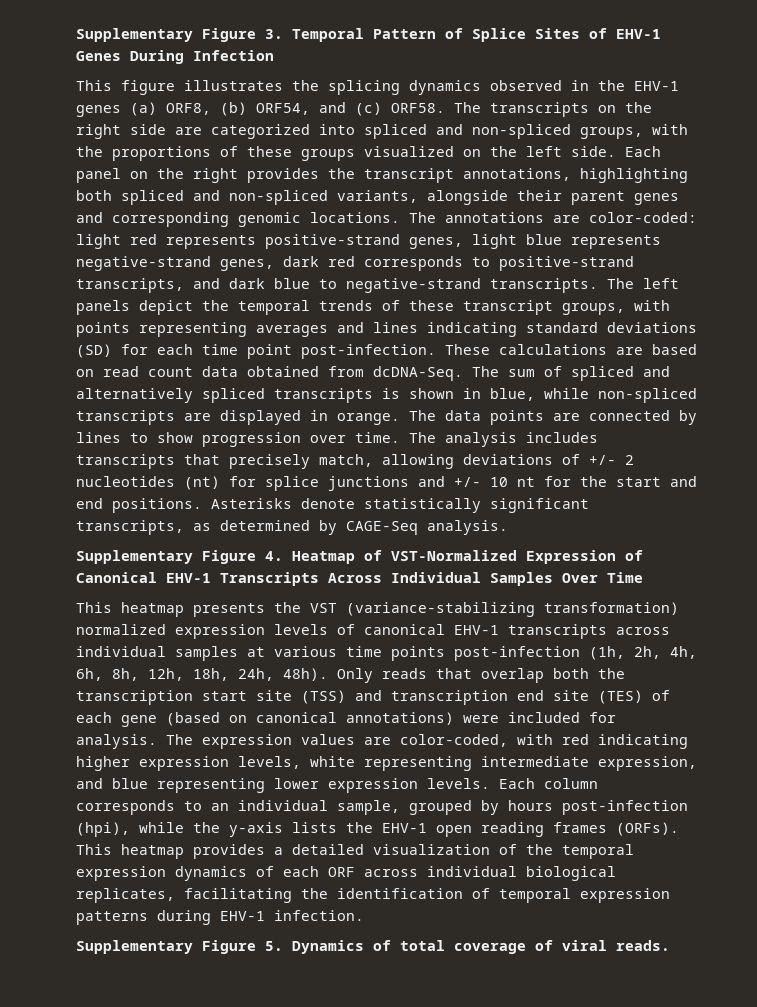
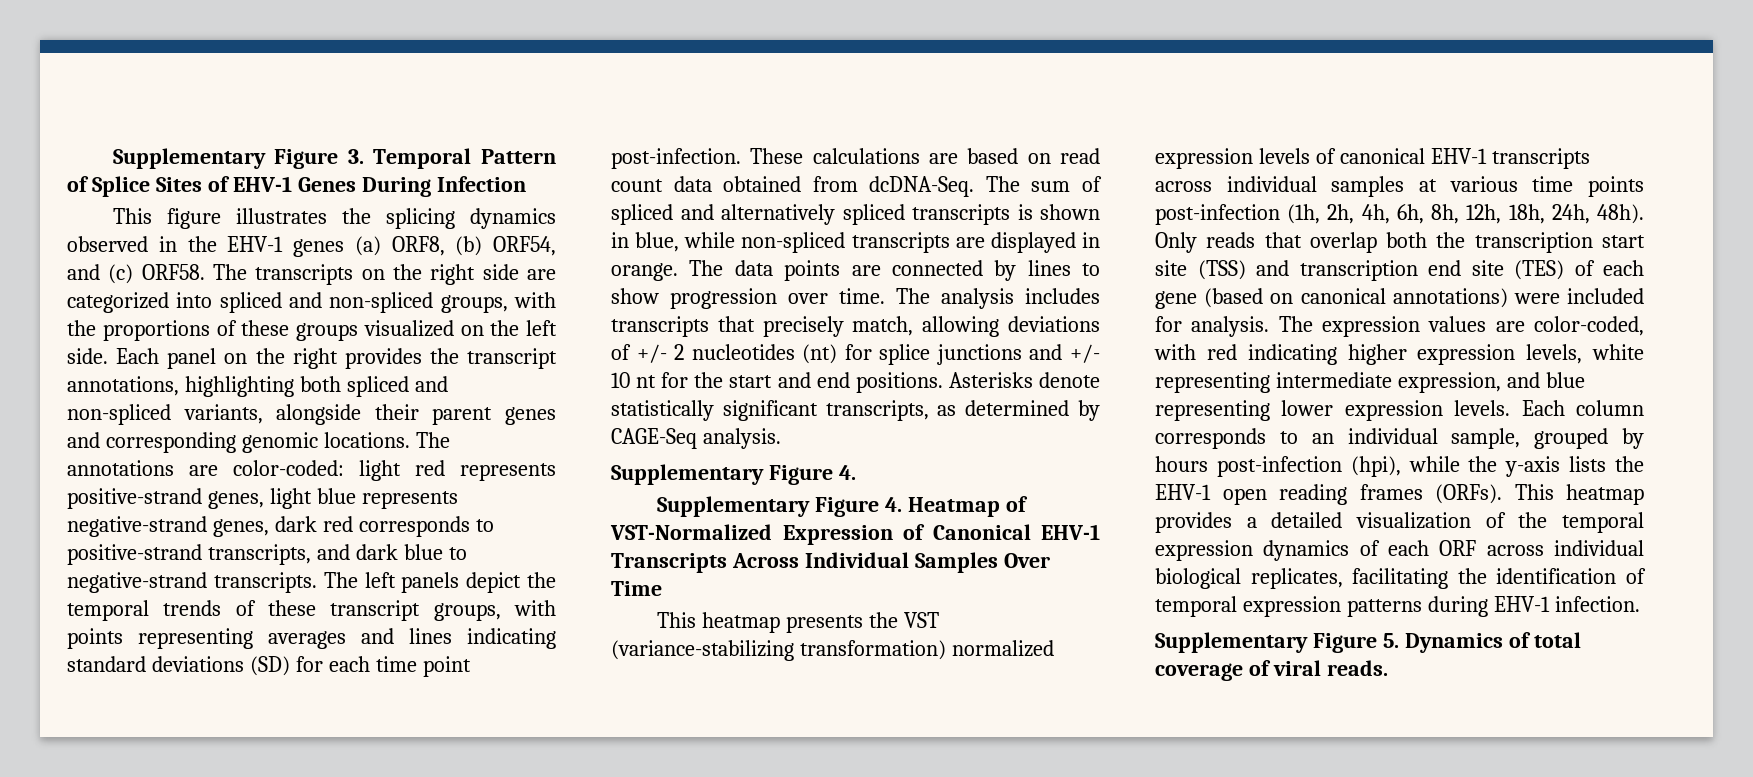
  Asterisks denote statistically significant transcripts, as determined by CAGE-Seq analysis.
+ Supplementary Figure 4.

